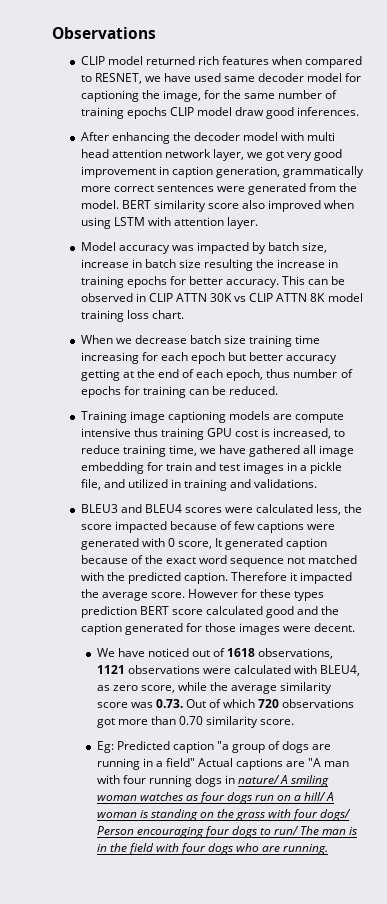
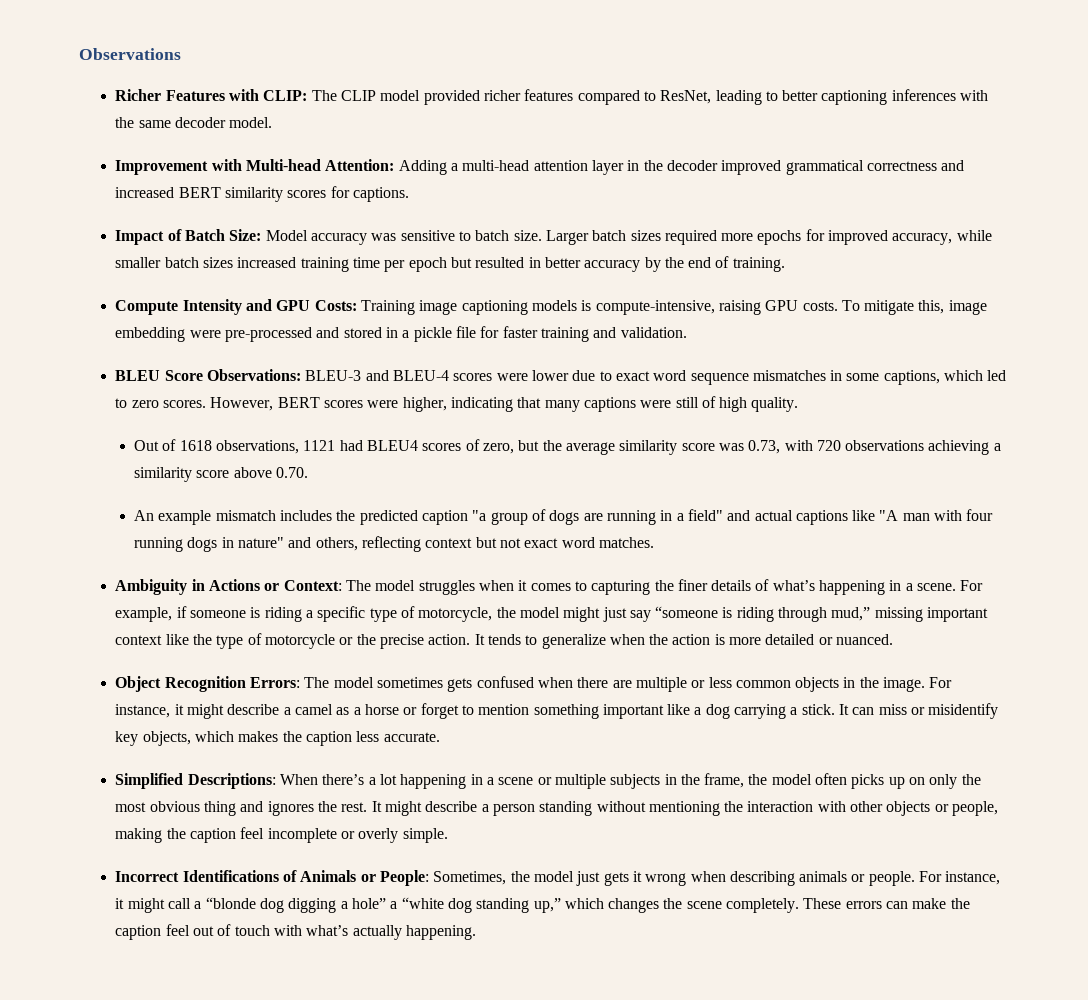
- CLIP model returned rich features when compared to RESNET, we have used same decoder model for captioning the image, for the same number of training epochs CLIP model draw good inferences.
- After enhancing the decoder model with multi head attention network layer, we got very good improvement in caption generation, grammatically more correct sentences were generated from the model. BERT similarity score also improved when using LSTM with attention layer.
- Model accuracy was impacted by batch size, increase in batch size resulting the increase in training epochs for better accuracy. This can be observed in CLIP ATTN 30K vs CLIP ATTN 8K model training loss chart.
- When we decrease batch size training time increasing for each epoch but better accuracy getting at the end of each epoch, thus number of epochs for training can be reduced.
- Training image captioning models are compute intensive thus training GPU cost is increased, to reduce training time, we have gathered all image embedding for train and test images in a pickle file, and utilized in training and validations.
- BLEU3 and BLEU4 scores were calculated less, the score impacted because of few captions were generated with 0 score, It generated caption because of the exact word sequence not matched with the predicted caption. Therefore it impacted the average score. However for these types prediction BERT score calculated good and the caption generated for those images were decent.
- We have noticed out of 1618 observations, 1121 observations were calculated with BLEU4, as zero score, while the average similarity score was 0.73. Out of which 720 observations got more than 0.70 similarity score.
- Eg: Predicted caption "a group of dogs are running in a field" Actual captions are "A man with four running dogs in nature/ A smiling woman watches as four dogs run on a hill/ A woman is standing on the grass with four dogs/ Person encouraging four dogs to run/ The man is in the field with four dogs who are running.
+ Richer Features with CLIP: The CLIP model provided richer features compared to ResNet, leading to better captioning inferences with the same decoder model.
+ Improvement with Multi-head Attention: Adding a multi-head attention layer in the decoder improved grammatical correctness and increased BERT similarity scores for captions.
+ Impact of Batch Size: Model accuracy was sensitive to batch size. Larger batch sizes required more epochs for improved accuracy, while smaller batch sizes increased training time per epoch but resulted in better accuracy by the end of training.
+ Compute Intensity and GPU Costs: Training image captioning models is compute-intensive, raising GPU costs. To mitigate this, image embedding were pre-processed and stored in a pickle file for faster training and validation.
+ BLEU Score Observations: BLEU-3 and BLEU-4 scores were lower due to exact word sequence mismatches in some captions, which led to zero scores. However, BERT scores were higher, indicating that many captions were still of high quality.
+ Out of 1618 observations, 1121 had BLEU4 scores of zero, but the average similarity score was 0.73, with 720 observations achieving a similarity score above 0.70.
+ An example mismatch includes the predicted caption "a group of dogs are running in a field" and actual captions like "A man with four running dogs in nature" and others, reflecting context but not exact word matches.
+ Ambiguity in Actions or Context: The model struggles when it comes to capturing the finer details of what’s happening in a scene. For example, if someone is riding a specific type of motorcycle, the model might just say “someone is riding through mud,” missing important context like the type of motorcycle or the precise action. It tends to generalize when the action is more detailed or nuanced.
+ Object Recognition Errors: The model sometimes gets confused when there are multiple or less common objects in the image. For instance, it might describe a camel as a horse or forget to mention something important like a dog carrying a stick. It can miss or misidentify key objects, which makes the caption less accurate.
+ Simplified Descriptions: When there’s a lot happening in a scene or multiple subjects in the frame, the model often picks up on only the most obvious thing and ignores the rest. It might describe a person standing without mentioning the interaction with other objects or people, making the caption feel incomplete or overly simple.
+ Incorrect Identifications of Animals or People: Sometimes, the model just gets it wrong when describing animals or people. For instance, it might call a “blonde dog digging a hole” a “white dog standing up,” which changes the scene completely. These errors can make the caption feel out of touch with what’s actually happening.

